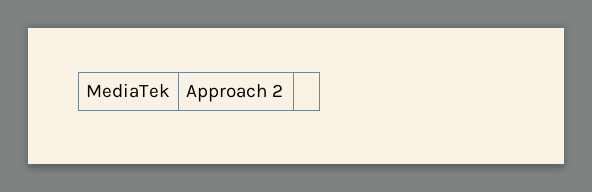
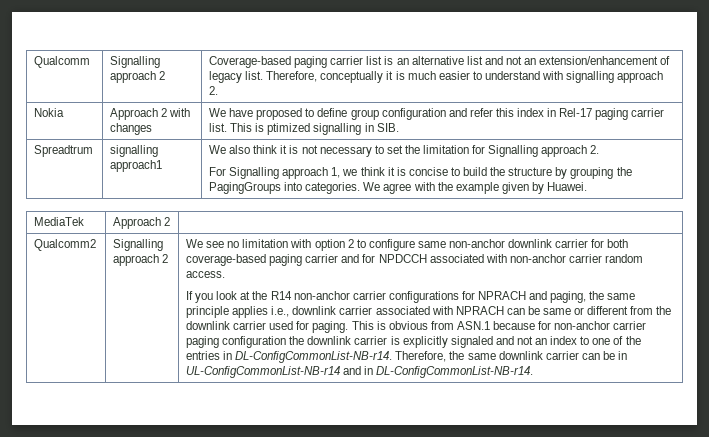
+ Qualcomm | Signalling approach 2 | Coverage-based paging carrier list is an alternative list and not an extension/enhancement of legacy list. Therefore, conceptually it is much easier to understand with signalling approach 2.
+ Nokia | Approach 2 with changes | We have proposed to define group configuration and refer this index in Rel-17 paging carrier list. This is ptimized signalling in SIB.
+ Spreadtrum | signalling approach1 | We also think it is not necessary to set the limitation for Signalling approach 2.
+ For Signalling approach 1, we think it is concise to build the structure by grouping the PagingGroups into categories. We agree with the example given by Huawei.
  MediaTek | Approach 2 |
+ Qualcomm2 | Signalling approach 2 | We see no limitation with option 2 to configure same non-anchor downlink carrier for both coverage-based paging carrier and for NPDCCH associated with non-anchor carrier random access.
+ If you look at the R14 non-anchor carrier configurations for NPRACH and paging, the same principle applies i.e., downlink carrier associated with NPRACH can be same or different from the downlink carrier used for paging. This is obvious from ASN.1 because for non-anchor carrier paging configuration the downlink carrier is explicitly signaled and not an index to one of the entries in DL-ConfigCommonList-NB-r14. Therefore, the same downlink carrier can be in UL-ConfigCommonList-NB-r14 and in DL-ConfigCommonList-NB-r14.

